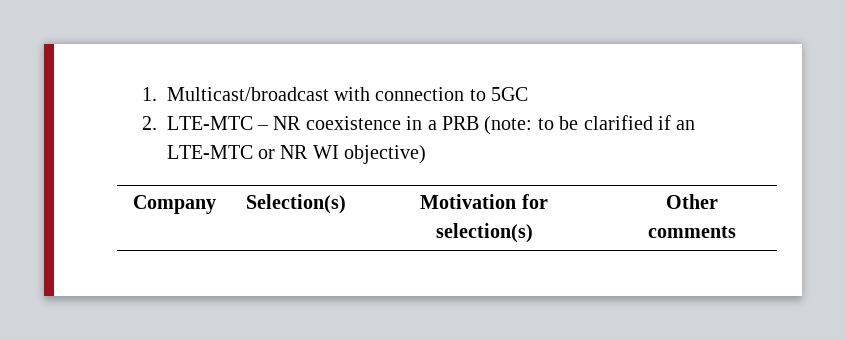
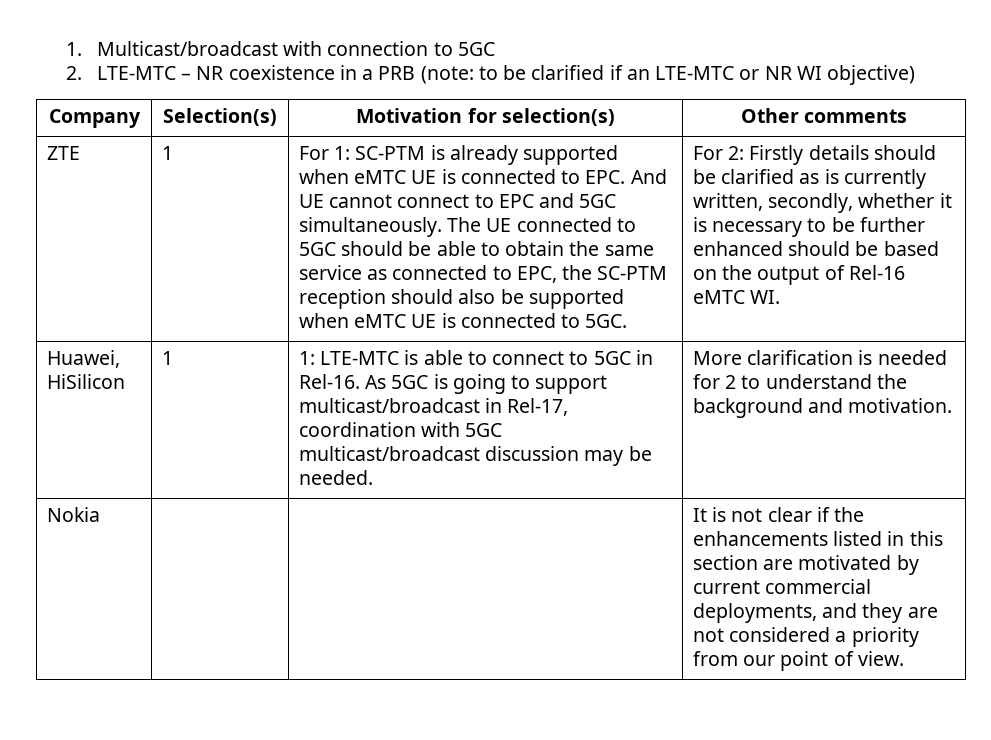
+ ZTE | 1 | For 1: SC-PTM is already supported when eMTC UE is connected to EPC. And UE cannot connect to EPC and 5GC simultaneously. The UE connected to 5GC should be able to obtain the same service as connected to EPC, the SC-PTM reception should also be supported when eMTC UE is connected to 5GC. | For 2: Firstly details should be clarified as is currently written, secondly, whether it is necessary to be further enhanced should be based on the output of Rel-16 eMTC WI.
+ Huawei, HiSilicon | 1 | 1: LTE-MTC is able to connect to 5GC in Rel-16. As 5GC is going to support multicast/broadcast in Rel-17, coordination with 5GC multicast/broadcast discussion may be needed. | More clarification is needed for 2 to understand the background and motivation.
+ Nokia | | | It is not clear if the enhancements listed in this section are motivated by current commercial deployments, and they are not considered a priority from our point of view.

